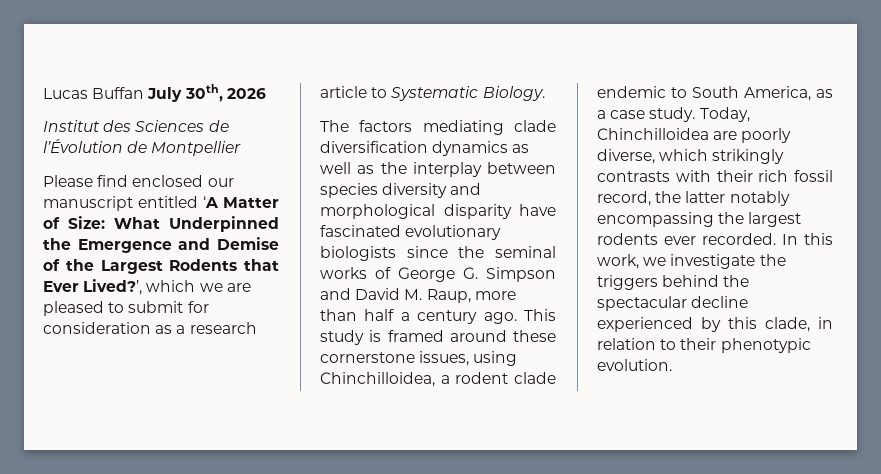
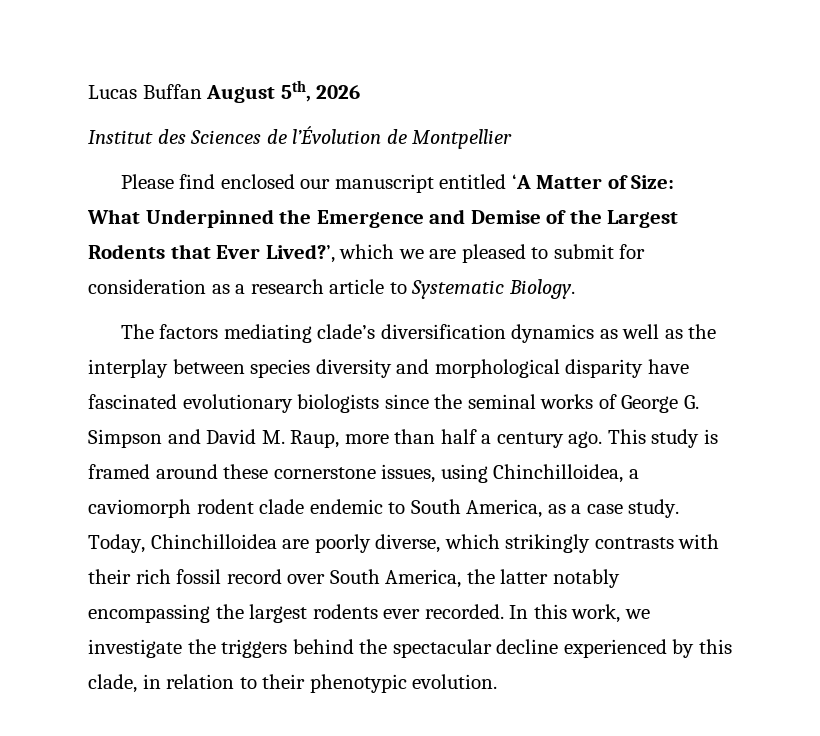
- Lucas Buffan July 30th, 2026
+ Lucas Buffan August 5th, 2026
- The factors mediating clade diversification dynamics as well as the interplay between species diversity and morphological disparity have fascinated evolutionary biologists since the seminal works of George G. Simpson and David M. Raup, more than half a century ago.
+ The factors mediating clade’s diversification dynamics as well as the interplay between species diversity and morphological disparity have fascinated evolutionary biologists since the seminal works of George G. Simpson and David M. Raup, more than half a century ago.
- This study is framed around these cornerstone issues, using Chinchilloidea, a rodent clade endemic to South America, as a case study.
+ This study is framed around these cornerstone issues, using Chinchilloidea, a caviomorph rodent clade endemic to South America, as a case study.
- Today, Chinchilloidea are poorly diverse, which strikingly contrasts with their rich fossil record, the latter notably encompassing the largest rodents ever recorded.
+ Today, Chinchilloidea are poorly diverse, which strikingly contrasts with their rich fossil record over South America, the latter notably encompassing the largest rodents ever recorded.

